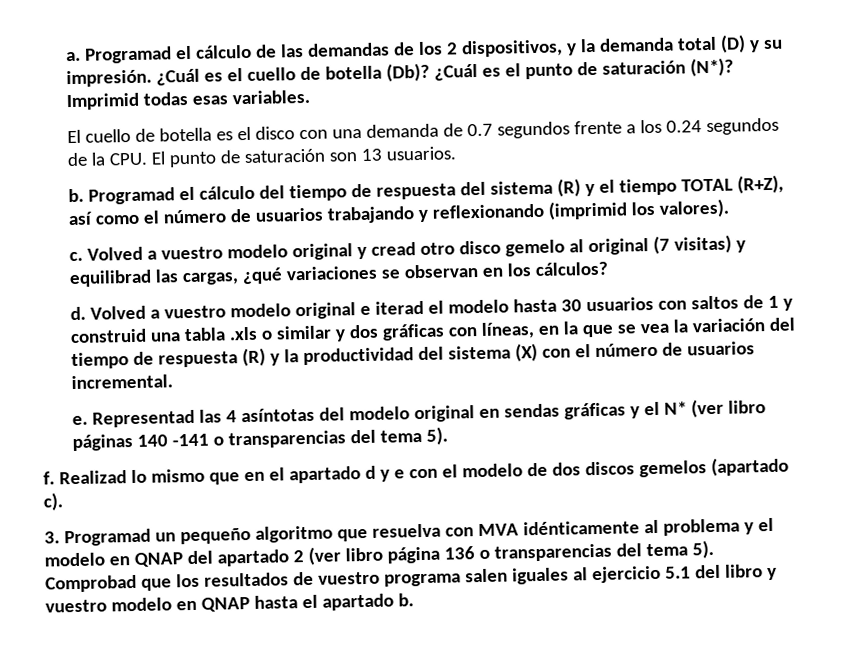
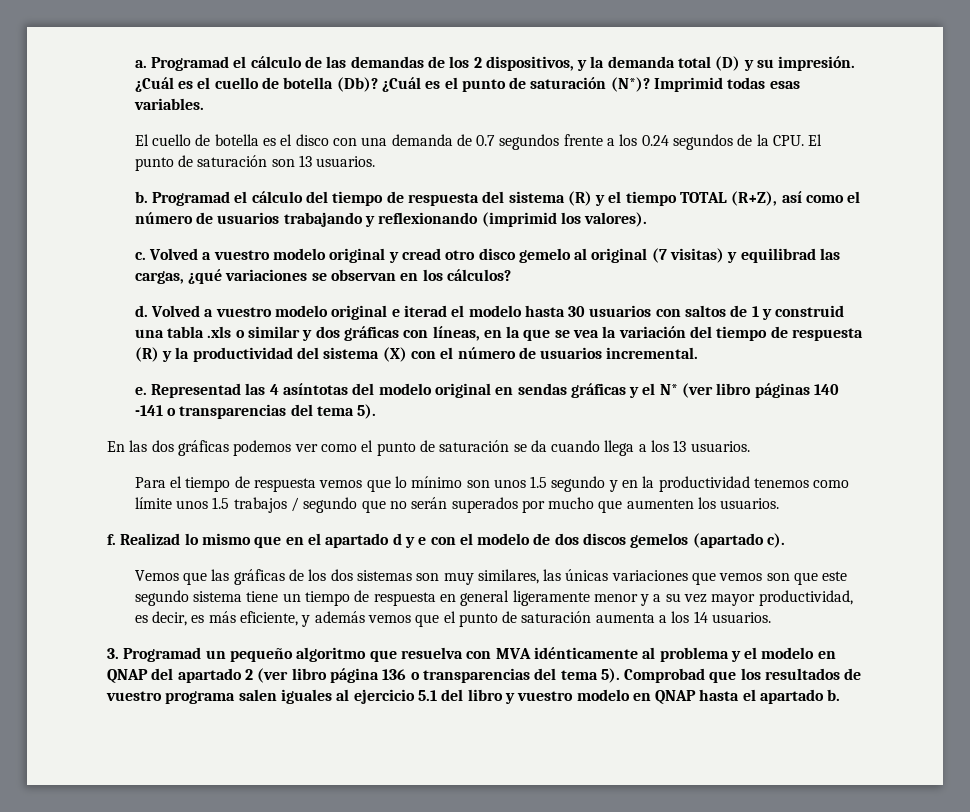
+ En las dos gráficas podemos ver como el punto de saturación se da cuando llega a los 13 usuarios.
+ Para el tiempo de respuesta vemos que lo mínimo son unos 1.5 segundo y en la productividad tenemos como límite unos 1.5 trabajos / segundo que no serán superados por mucho que aumenten los usuarios.
+ Vemos que las gráficas de los dos sistemas son muy similares, las únicas variaciones que vemos son que este segundo sistema tiene un tiempo de respuesta en general ligeramente menor y a su vez mayor productividad, es decir, es más eficiente, y además vemos que el punto de saturación aumenta a los 14 usuarios.

